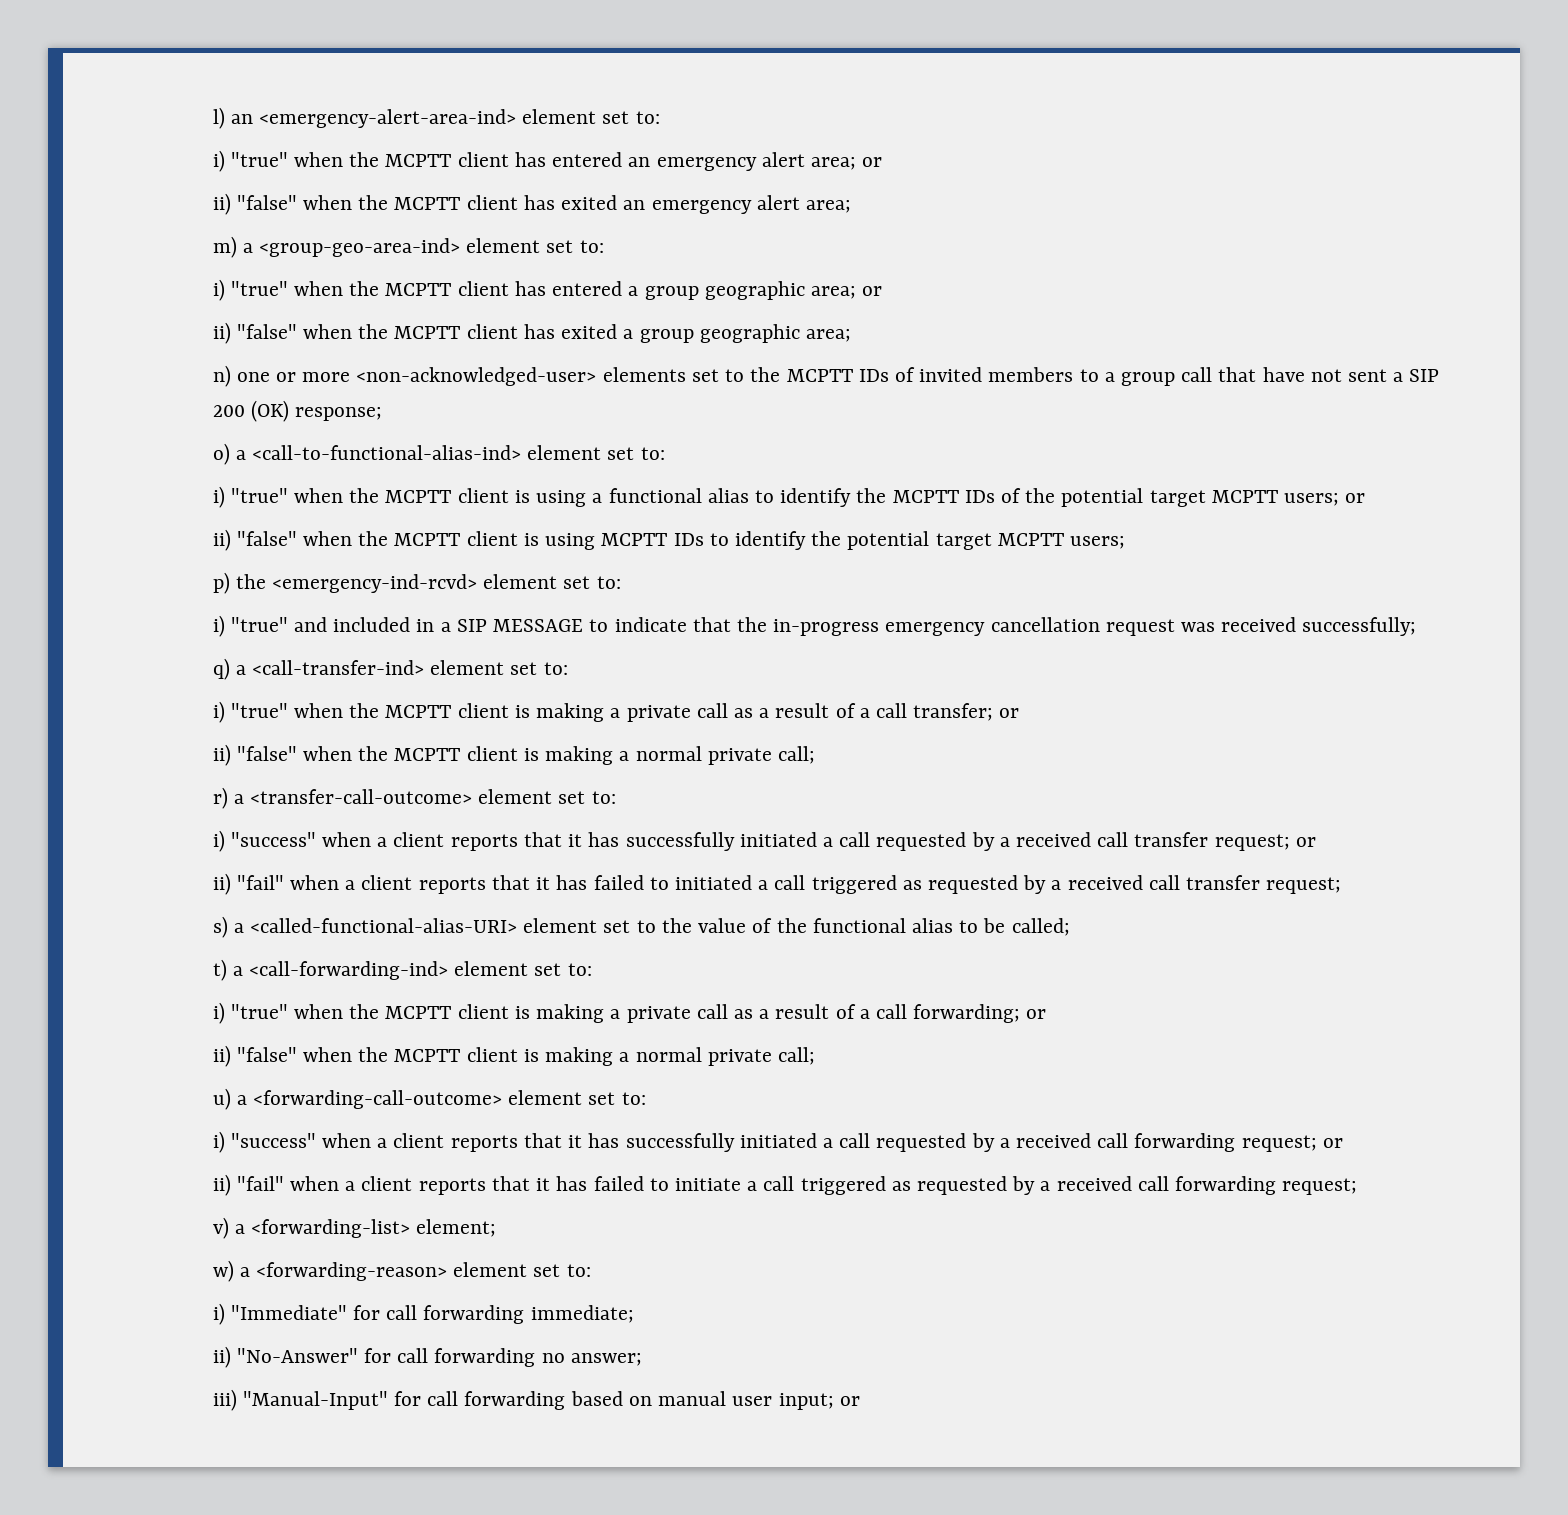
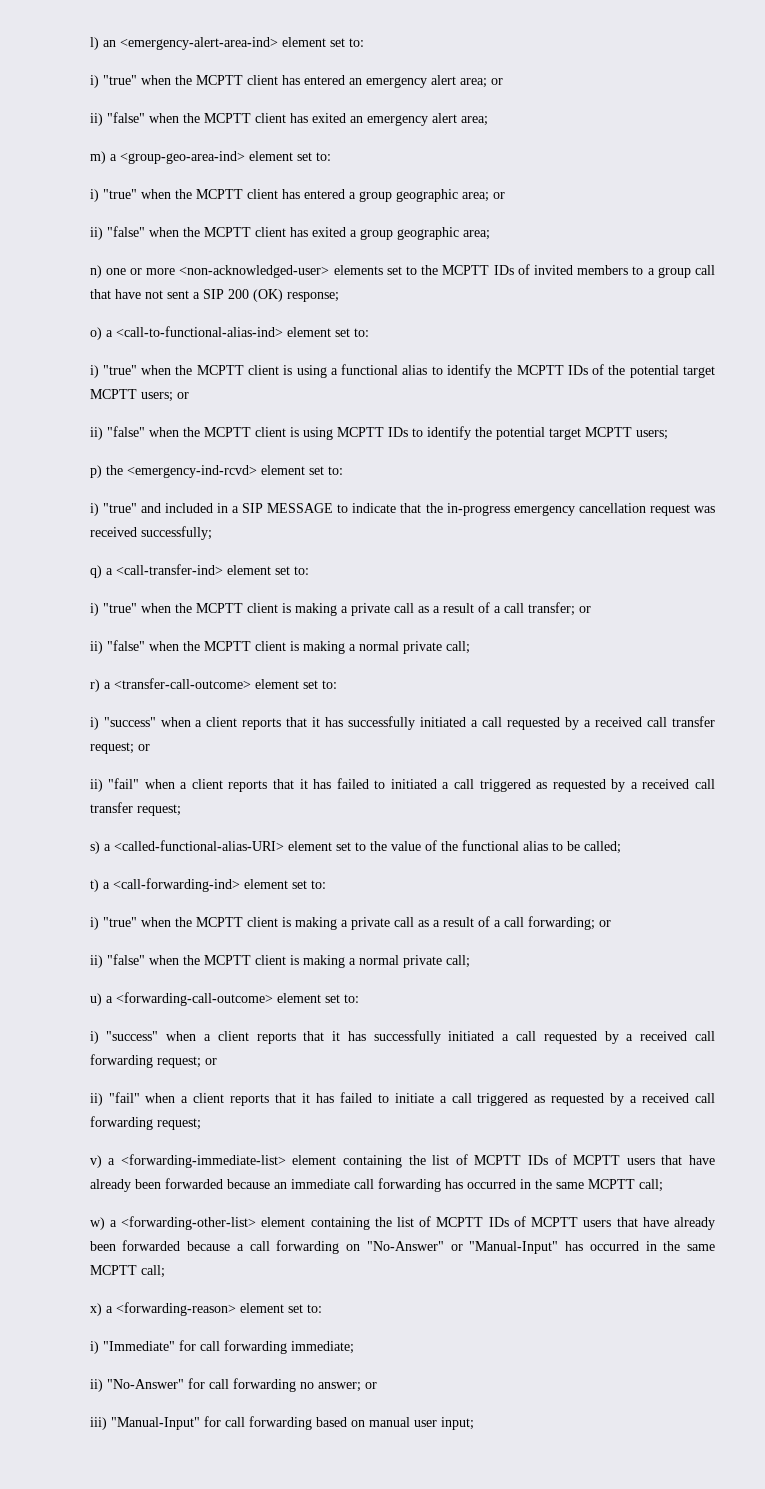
- v) a <forwarding-list> element;
- w) a <forwarding-reason> element set to:
+ v) a <forwarding-immediate-list> element containing the list of MCPTT IDs of MCPTT users that have already been forwarded because an immediate call forwarding has occurred in the same MCPTT call;
+ w) a <forwarding-other-list> element containing the list of MCPTT IDs of MCPTT users that have already been forwarded because a call forwarding on "No-Answer" or "Manual-Input" has occurred in the same MCPTT call;
+ x) a <forwarding-reason> element set to:
- ii) "No-Answer" for call forwarding no answer;
+ ii) "No-Answer" for call forwarding no answer; or
- iii) "Manual-Input" for call forwarding based on manual user input; or
+ iii) "Manual-Input" for call forwarding based on manual user input;

